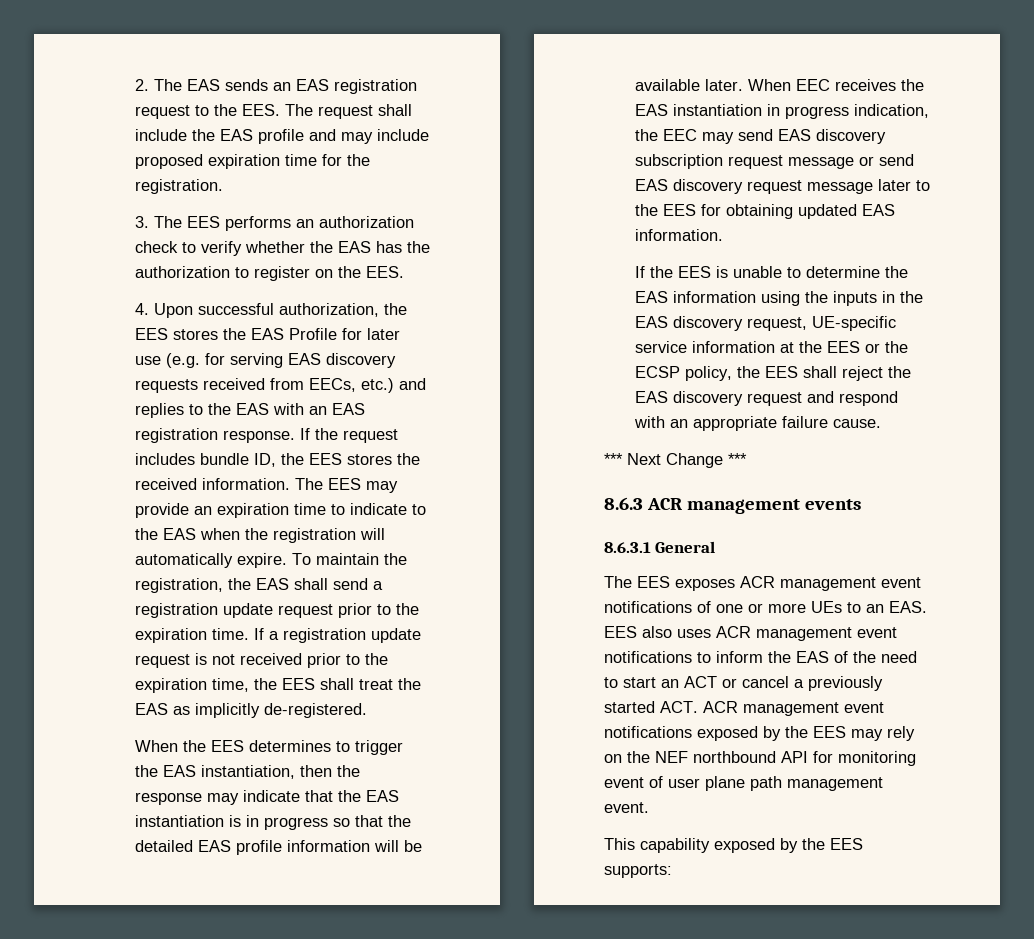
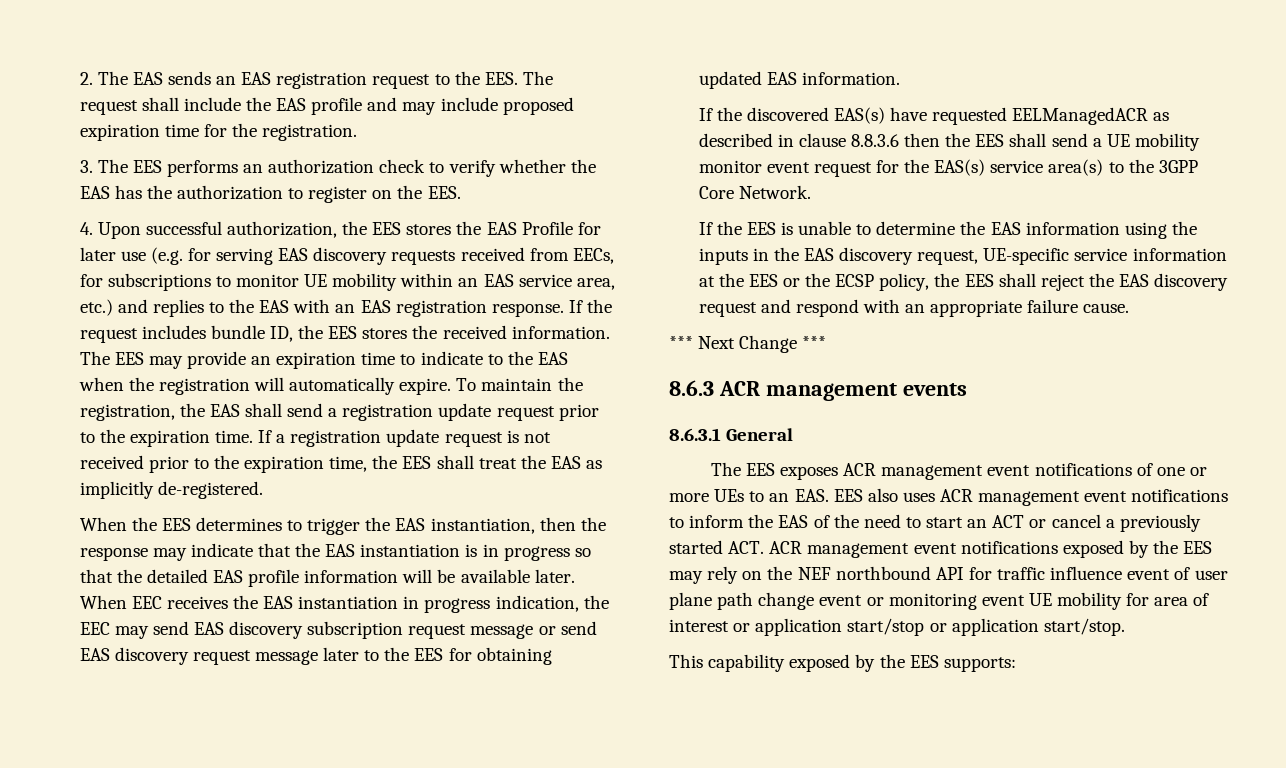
- 4. Upon successful authorization, the EES stores the EAS Profile for later use (e.g. for serving EAS discovery requests received from EECs, etc.) and replies to the EAS with an EAS registration response.
+ 4. Upon successful authorization, the EES stores the EAS Profile for later use (e.g. for serving EAS discovery requests received from EECs, for subscriptions to monitor UE mobility within an EAS service area, etc.) and replies to the EAS with an EAS registration response.
+ If the discovered EAS(s) have requested EELManagedACR as described in clause 8.8.3.6 then the EES shall send a UE mobility monitor event request for the EAS(s) service area(s) to the 3GPP Core Network.
- The EES exposes ACR management event notifications of one or more UEs to an EAS. EES also uses ACR management event notifications to inform the EAS of the need to start an ACT or cancel a previously started ACT. ACR management event notifications exposed by the EES may rely on the NEF northbound API for monitoring event of user plane path management event.
+ The EES exposes ACR management event notifications of one or more UEs to an EAS. EES also uses ACR management event notifications to inform the EAS of the need to start an ACT or cancel a previously started ACT. ACR management event notifications exposed by the EES may rely on the NEF northbound API for traffic influence event of user plane path change event or monitoring event UE mobility for area of interest or application start/stop or application start/stop.

